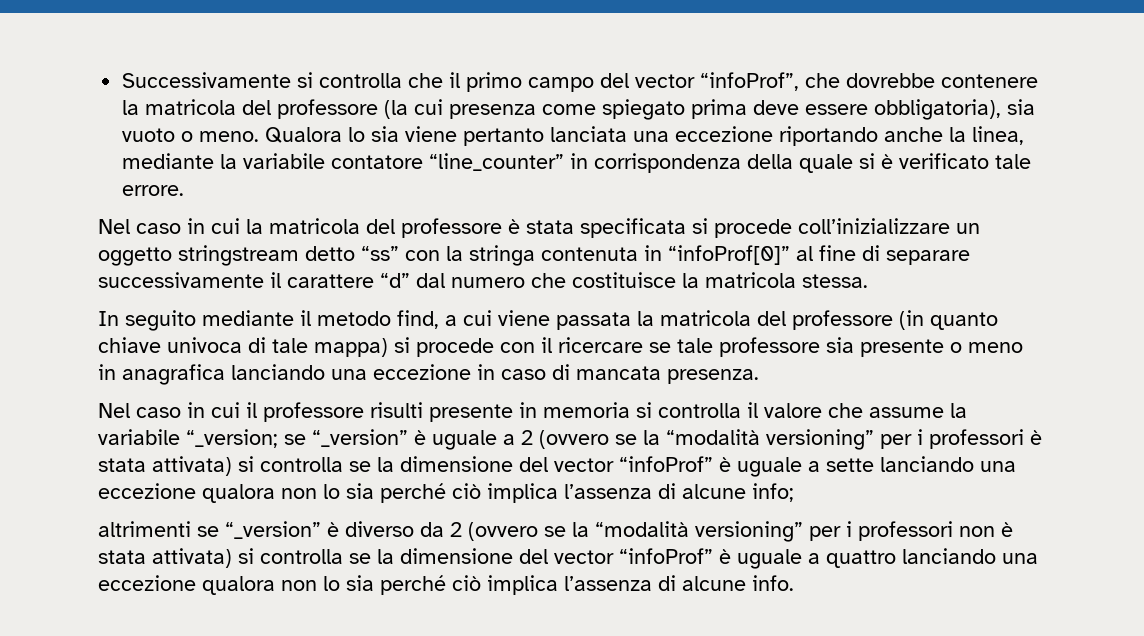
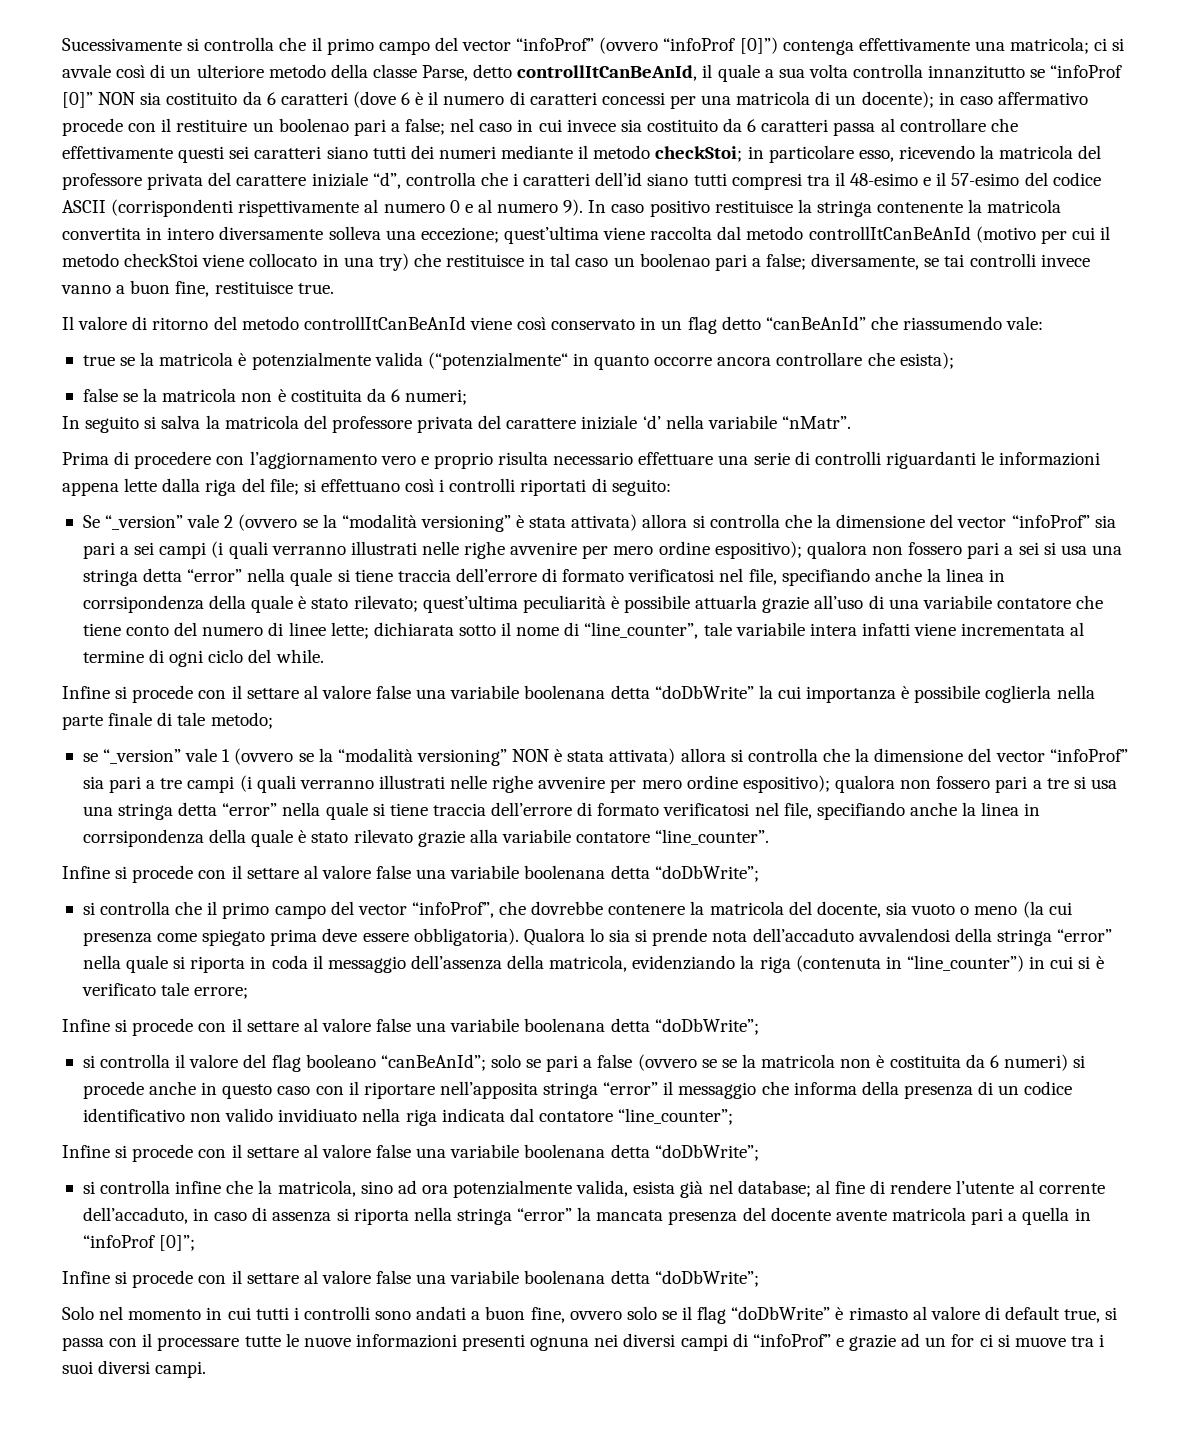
- Successivamente si controlla che il primo campo del vector “infoProf”, che dovrebbe contenere la matricola del professore (la cui presenza come spiegato prima deve essere obbligatoria), sia vuoto o meno. Qualora lo sia viene pertanto lanciata una eccezione riportando anche la linea, mediante la variabile contatore “line_counter” in corrispondenza della quale si è verificato tale errore.
- Nel caso in cui la matricola del professore è stata specificata si procede coll’inizializzare un oggetto stringstream detto “ss” con la stringa contenuta in “infoProf[0]” al fine di separare successivamente il carattere “d” dal numero che costituisce la matricola stessa.
- In seguito mediante il metodo find, a cui viene passata la matricola del professore (in quanto chiave univoca di tale mappa) si procede con il ricercare se tale professore sia presente o meno in anagrafica lanciando una eccezione in caso di mancata presenza.
- Nel caso in cui il professore risulti presente in memoria si controlla il valore che assume la variabile “_version; se “_version” è uguale a 2 (ovvero se la “modalità versioning” per i professori è stata attivata) si controlla se la dimensione del vector “infoProf” è uguale a sette lanciando una eccezione qualora non lo sia perché ciò implica l’assenza di alcune info;
- altrimenti se “_version” è diverso da 2 (ovvero se la “modalità versioning” per i professori non è stata attivata) si controlla se la dimensione del vector “infoProf” è uguale a quattro lanciando una eccezione qualora non lo sia perché ciò implica l’assenza di alcune info.
+ Sucessivamente si controlla che il primo campo del vector “infoProf” (ovvero “infoProf [0]”) contenga effettivamente una matricola; ci si avvale così di un ulteriore metodo della classe Parse, detto controllItCanBeAnId, il quale a sua volta controlla innanzitutto se “infoProf [0]” NON sia costituito da 6 caratteri (dove 6 è il numero di caratteri concessi per una matricola di un docente); in caso affermativo procede con il restituire un boolenao pari a false; nel caso in cui invece sia costituito da 6 caratteri passa al controllare che effettivamente questi sei caratteri siano tutti dei numeri mediante il metodo checkStoi; in particolare esso, ricevendo la matricola del professore privata del carattere iniziale “d”, controlla che i caratteri dell’id siano tutti compresi tra il 48-esimo e il 57-esimo del codice ASCII (corrispondenti rispettivamente al numero 0 e al numero 9). In caso positivo restituisce la stringa contenente la matricola convertita in intero diversamente solleva una eccezione; quest’ultima viene raccolta dal metodo controllItCanBeAnId (motivo per cui il metodo checkStoi viene collocato in una try) che restituisce in tal caso un boolenao pari a false; diversamente, se tai controlli invece vanno a buon fine, restituisce true.
+ Il valore di ritorno del metodo controllItCanBeAnId viene così conservato in un flag detto “canBeAnId” che riassumendo vale:
+ true se la matricola è potenzialmente valida (“potenzialmente“ in quanto occorre ancora controllare che esista);
+ false se la matricola non è costituita da 6 numeri;
+ In seguito si salva la matricola del professore privata del carattere iniziale ‘d’ nella variabile “nMatr”.
+ Prima di procedere con l’aggiornamento vero e proprio risulta necessario effettuare una serie di controlli riguardanti le informazioni appena lette dalla riga del file; si effettuano così i controlli riportati di seguito:
+ Se “_version” vale 2 (ovvero se la “modalità versioning” è stata attivata) allora si controlla che la dimensione del vector “infoProf” sia pari a sei campi (i quali verranno illustrati nelle righe avvenire per mero ordine espositivo); qualora non fossero pari a sei si usa una stringa detta “error” nella quale si tiene traccia dell’errore di formato verificatosi nel file, specifiando anche la linea in corrsipondenza della quale è stato rilevato; quest’ultima peculiarità è possibile attuarla grazie all’uso di una variabile contatore che tiene conto del numero di linee lette; dichiarata sotto il nome di “line_counter”, tale variabile intera infatti viene incrementata al termine di ogni ciclo del while.
+ Infine si procede con il settare al valore false una variabile boolenana detta “doDbWrite” la cui importanza è possibile coglierla nella parte finale di tale metodo;
+ se “_version” vale 1 (ovvero se la “modalità versioning” NON è stata attivata) allora si controlla che la dimensione del vector “infoProf” sia pari a tre campi (i quali verranno illustrati nelle righe avvenire per mero ordine espositivo); qualora non fossero pari a tre si usa una stringa detta “error” nella quale si tiene traccia dell’errore di formato verificatosi nel file, specifiando anche la linea in corrsipondenza della quale è stato rilevato grazie alla variabile contatore “line_counter”.
+ Infine si procede con il settare al valore false una variabile boolenana detta “doDbWrite”;
+ si controlla che il primo campo del vector “infoProf”, che dovrebbe contenere la matricola del docente, sia vuoto o meno (la cui presenza come spiegato prima deve essere obbligatoria). Qualora lo sia si prende nota dell’accaduto avvalendosi della stringa “error” nella quale si riporta in coda il messaggio dell’assenza della matricola, evidenziando la riga (contenuta in “line_counter”) in cui si è verificato tale errore;
+ Infine si procede con il settare al valore false una variabile boolenana detta “doDbWrite”;
+ si controlla il valore del flag booleano “canBeAnId”; solo se pari a false (ovvero se se la matricola non è costituita da 6 numeri) si procede anche in questo caso con il riportare nell’apposita stringa “error” il messaggio che informa della presenza di un codice identificativo non valido invidiuato nella riga indicata dal contatore “line_counter”;
+ Infine si procede con il settare al valore false una variabile boolenana detta “doDbWrite”;
+ si controlla infine che la matricola, sino ad ora potenzialmente valida, esista già nel database; al fine di rendere l’utente al corrente dell’accaduto, in caso di assenza si riporta nella stringa “error” la mancata presenza del docente avente matricola pari a quella in “infoProf [0]”;
+ Infine si procede con il settare al valore false una variabile boolenana detta “doDbWrite”;
+ Solo nel momento in cui tutti i controlli sono andati a buon fine, ovvero solo se il flag “doDbWrite” è rimasto al valore di default true, si passa con il processare tutte le nuove informazioni presenti ognuna nei diversi campi di “infoProf” e grazie ad un for ci si muove tra i suoi diversi campi.

